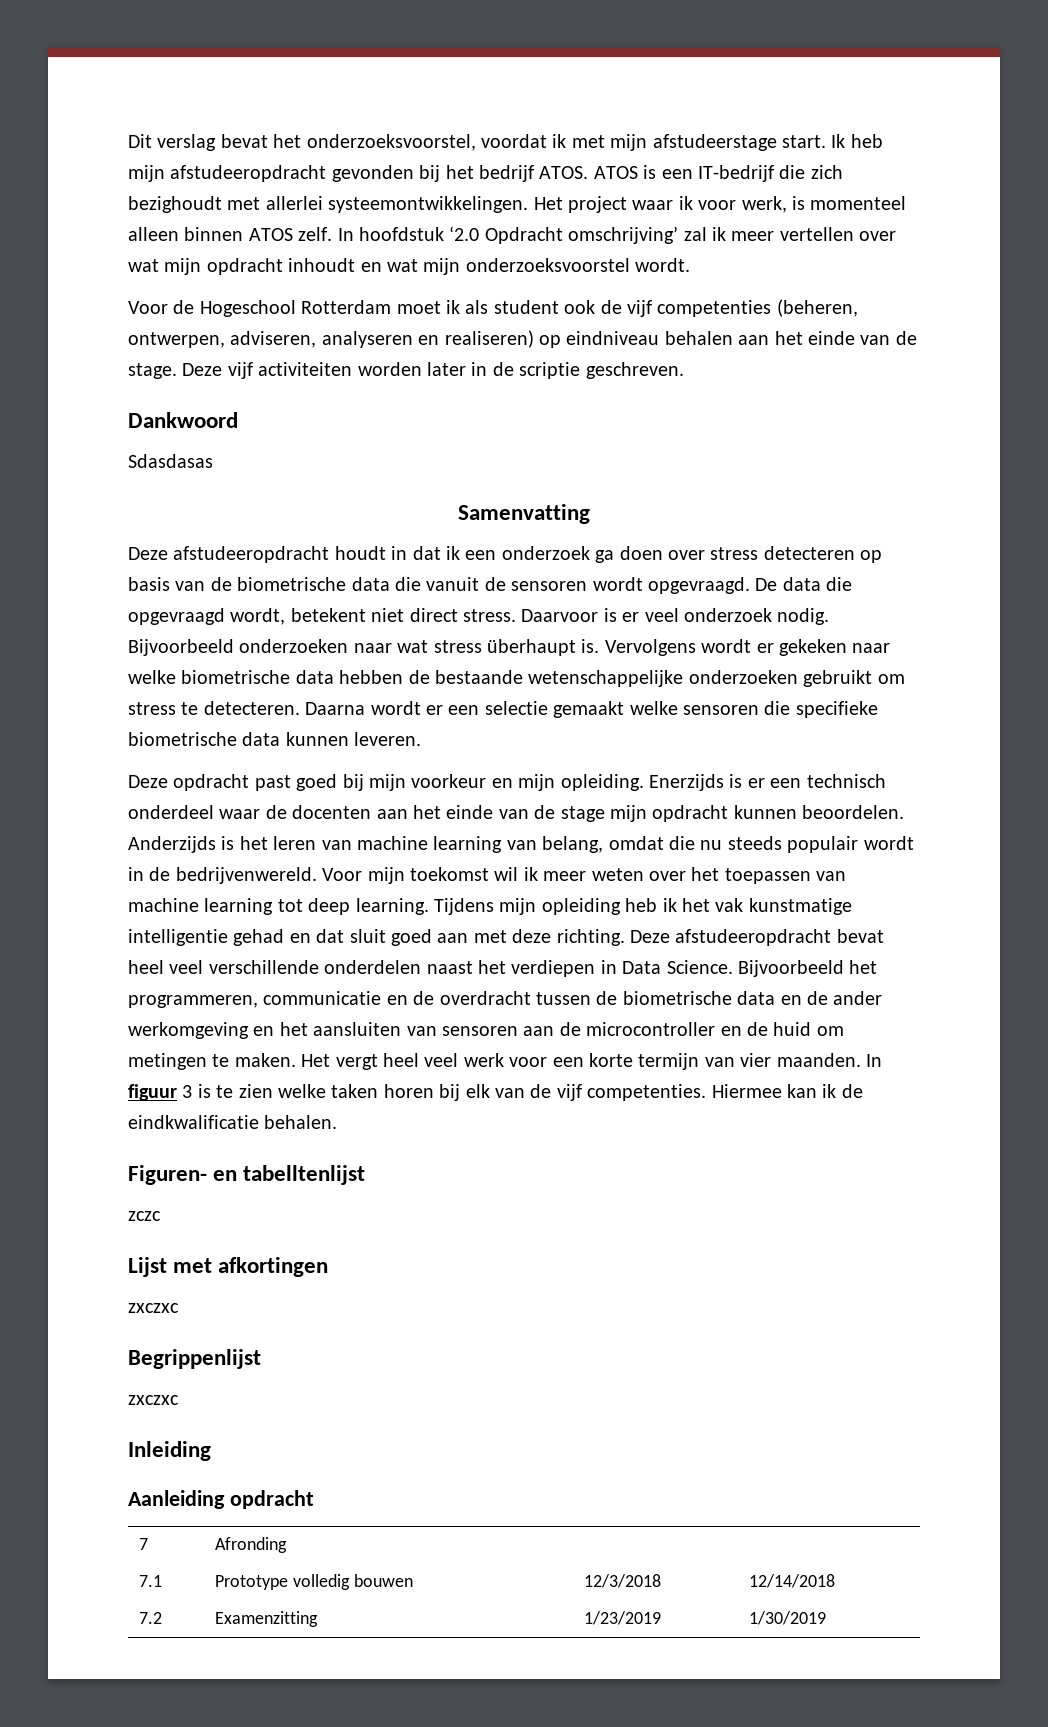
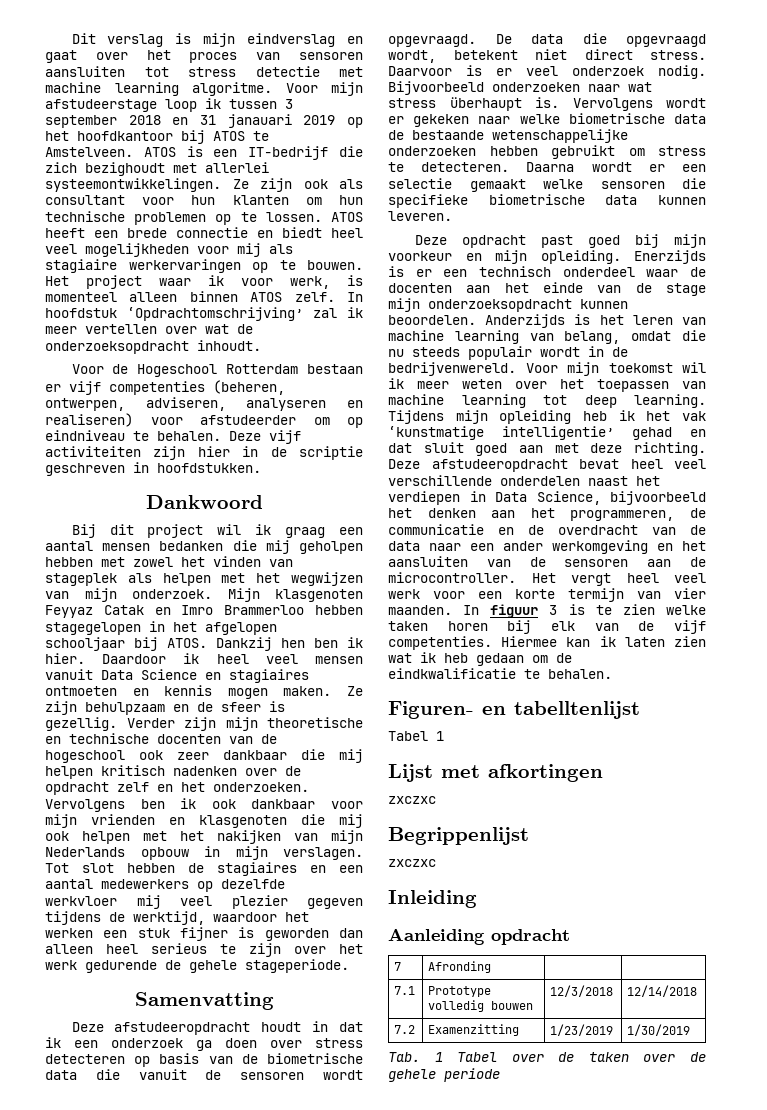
- Dit verslag bevat het onderzoeksvoorstel, voordat ik met mijn afstudeerstage start. Ik heb mijn afstudeeropdracht gevonden bij het bedrijf ATOS.
+ Dit verslag is mijn eindverslag en gaat over het proces van sensoren aansluiten tot stress detectie met machine learning algoritme. Voor mijn afstudeerstage loop ik tussen 3 september 2018 en 31 janauari 2019 op het hoofdkantoor bij ATOS te Amstelveen.
+ Ze zijn ook als consultant voor hun klanten om hun technische problemen op te lossen. ATOS heeft een brede connectie en biedt heel veel mogelijkheden voor mij als stagiaire werkervaringen op te bouwen.
- In hoofdstuk ‘2.0 Opdracht omschrijving’ zal ik meer vertellen over wat mijn opdracht inhoudt en wat mijn onderzoeksvoorstel wordt.
- Voor de Hogeschool Rotterdam moet ik als student ook de vijf competenties (beheren, ontwerpen, adviseren, analyseren en realiseren) op eindniveau behalen aan het einde van de stage.
+ In hoofdstuk ‘Opdrachtomschrijving’ zal ik meer vertellen over wat de onderzoeksopdracht inhoudt.
+ Voor de Hogeschool Rotterdam bestaan er vijf competenties (beheren, ontwerpen, adviseren, analyseren en realiseren) voor afstudeerder om op eindniveau te behalen.
- Deze vijf activiteiten worden later in de scriptie geschreven.
+ Deze vijf activiteiten zijn hier in de scriptie geschreven in hoofdstukken.
  Dankwoord
- Sdasdasas
+ Bij dit project wil ik graag een aantal mensen bedanken die mij geholpen hebben met zowel het vinden van stageplek als helpen met het wegwijzen van mijn onderzoek. Mijn klasgenoten Feyyaz Catak en Imro Brammerloo hebben stagegelopen in het afgelopen schooljaar bij ATOS. Dankzij hen ben ik hier. Daardoor ik heel veel mensen vanuit Data Science en stagiaires ontmoeten en kennis mogen maken. Ze zijn behulpzaam en de sfeer is gezellig. Verder zijn mijn theoretische en technische docenten van de hogeschool ook zeer dankbaar die mij helpen kritisch nadenken over de opdracht zelf en het onderzoeken. Vervolgens ben ik ook dankbaar voor mijn vrienden en klasgenoten die mij ook helpen met het nakijken van mijn Nederlands opbouw in mijn verslagen. Tot slot hebben de stagiaires en een aantal medewerkers op dezelfde werkvloer mij veel plezier gegeven tijdens de werktijd, waardoor het werken een stuk fijner is geworden dan alleen heel serieus te zijn over het werk gedurende de gehele stageperiode.
- Vervolgens wordt er gekeken naar welke biometrische data hebben de bestaande wetenschappelijke onderzoeken gebruikt om stress te detecteren.
+ Vervolgens wordt er gekeken naar welke biometrische data de bestaande wetenschappelijke onderzoeken hebben gebruikt om stress te detecteren.
- Enerzijds is er een technisch onderdeel waar de docenten aan het einde van de stage mijn opdracht kunnen beoordelen.
+ Enerzijds is er een technisch onderdeel waar de docenten aan het einde van de stage mijn onderzoeksopdracht kunnen beoordelen.
- Tijdens mijn opleiding heb ik het vak kunstmatige intelligentie gehad en dat sluit goed aan met deze richting.
+ Tijdens mijn opleiding heb ik het vak ‘kunstmatige intelligentie’ gehad en dat sluit goed aan met deze richting.
- Deze afstudeeropdracht bevat heel veel verschillende onderdelen naast het verdiepen in Data Science. Bijvoorbeeld het programmeren, communicatie en de overdracht tussen de biometrische data en de ander werkomgeving en het aansluiten van sensoren aan de microcontroller en de huid om metingen te maken.
+ Deze afstudeeropdracht bevat heel veel verschillende onderdelen naast het verdiepen in Data Science, bijvoorbeeld het denken aan het programmeren, de communicatie en de overdracht van de data naar een ander werkomgeving en het aansluiten van de sensoren aan de microcontroller.
- Hiermee kan ik de eindkwalificatie behalen.
+ Hiermee kan ik laten zien wat ik heb gedaan om de eindkwalificatie te behalen.
- zczc
+ Tabel 1
+ Tab. 1 Tabel over de taken over de gehele periode

